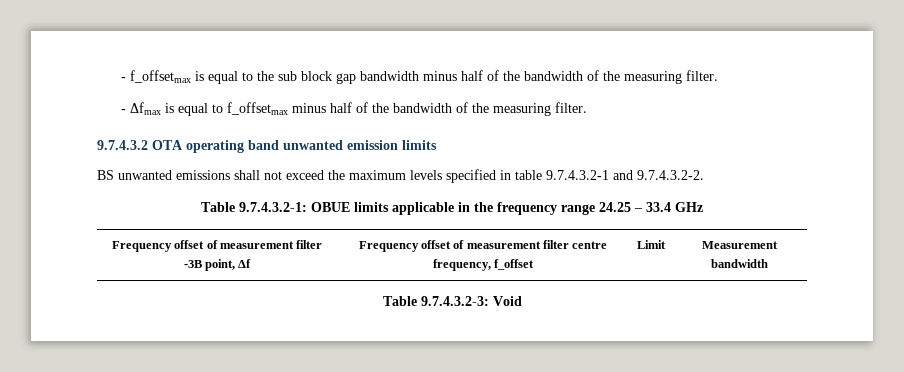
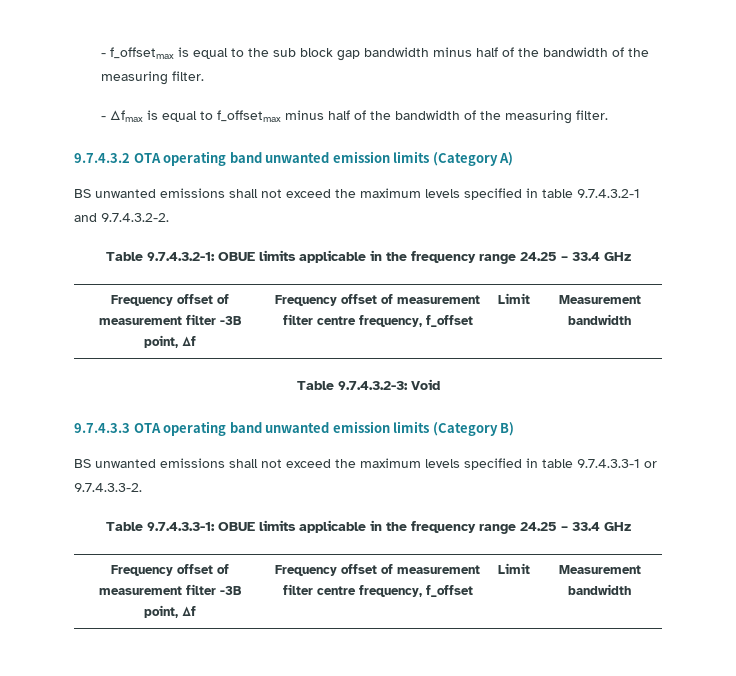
- 9.7.4.3.2 OTA operating band unwanted emission limits
+ 9.7.4.3.2 OTA operating band unwanted emission limits (Category A)
+ 9.7.4.3.3 OTA operating band unwanted emission limits (Category B)
+ BS unwanted emissions shall not exceed the maximum levels specified in table 9.7.4.3.3-1 or 9.7.4.3.3-2.
+ Table 9.7.4.3.3-1: OBUE limits applicable in the frequency range 24.25 – 33.4 GHz
+ Frequency offset of measurement filter -3B point, Δf | Frequency offset of measurement filter centre frequency, f_offset | Limit | Measurement bandwidth

